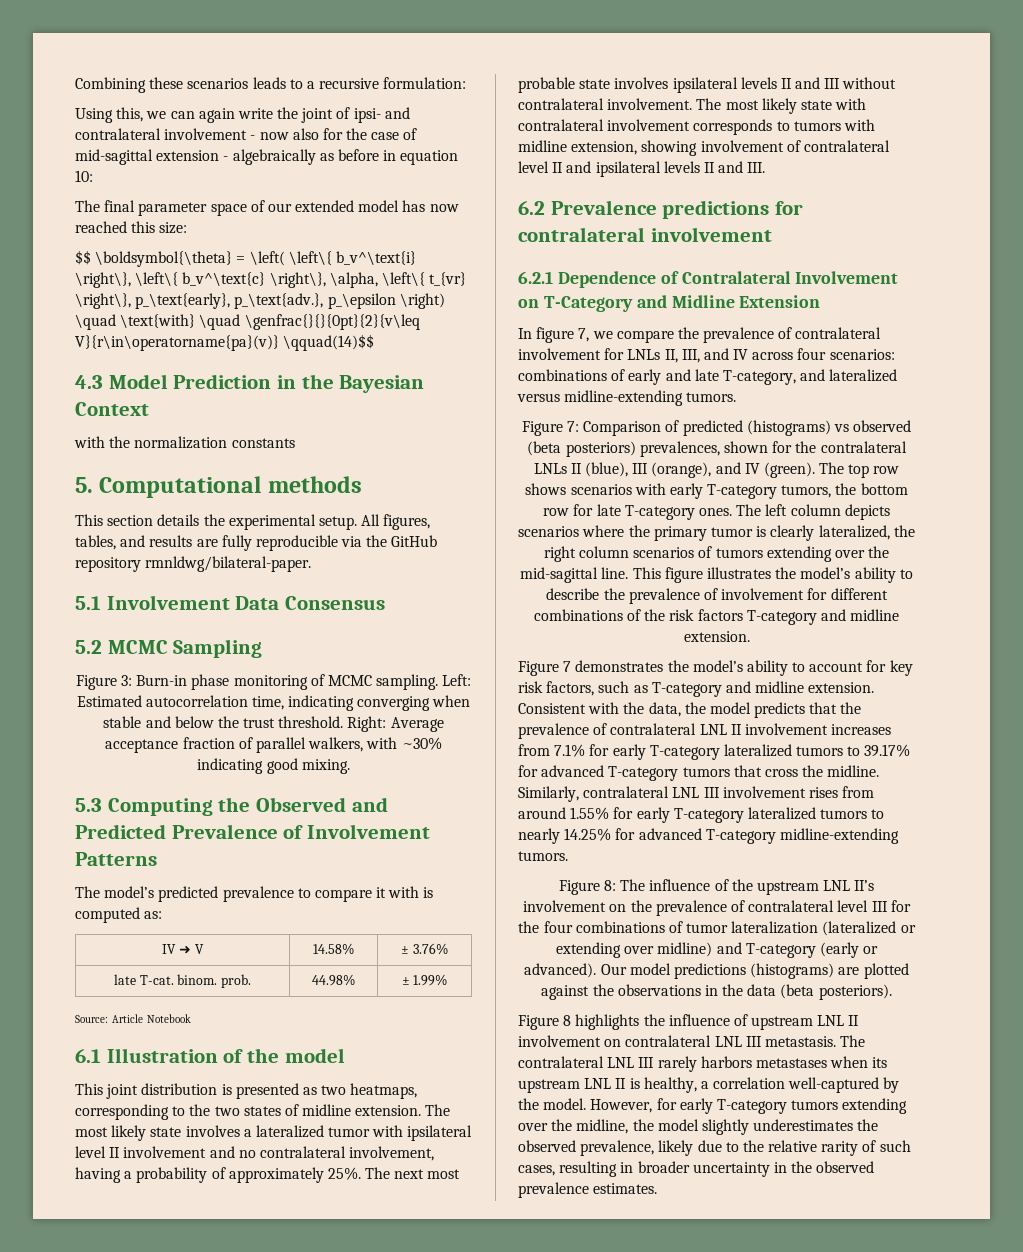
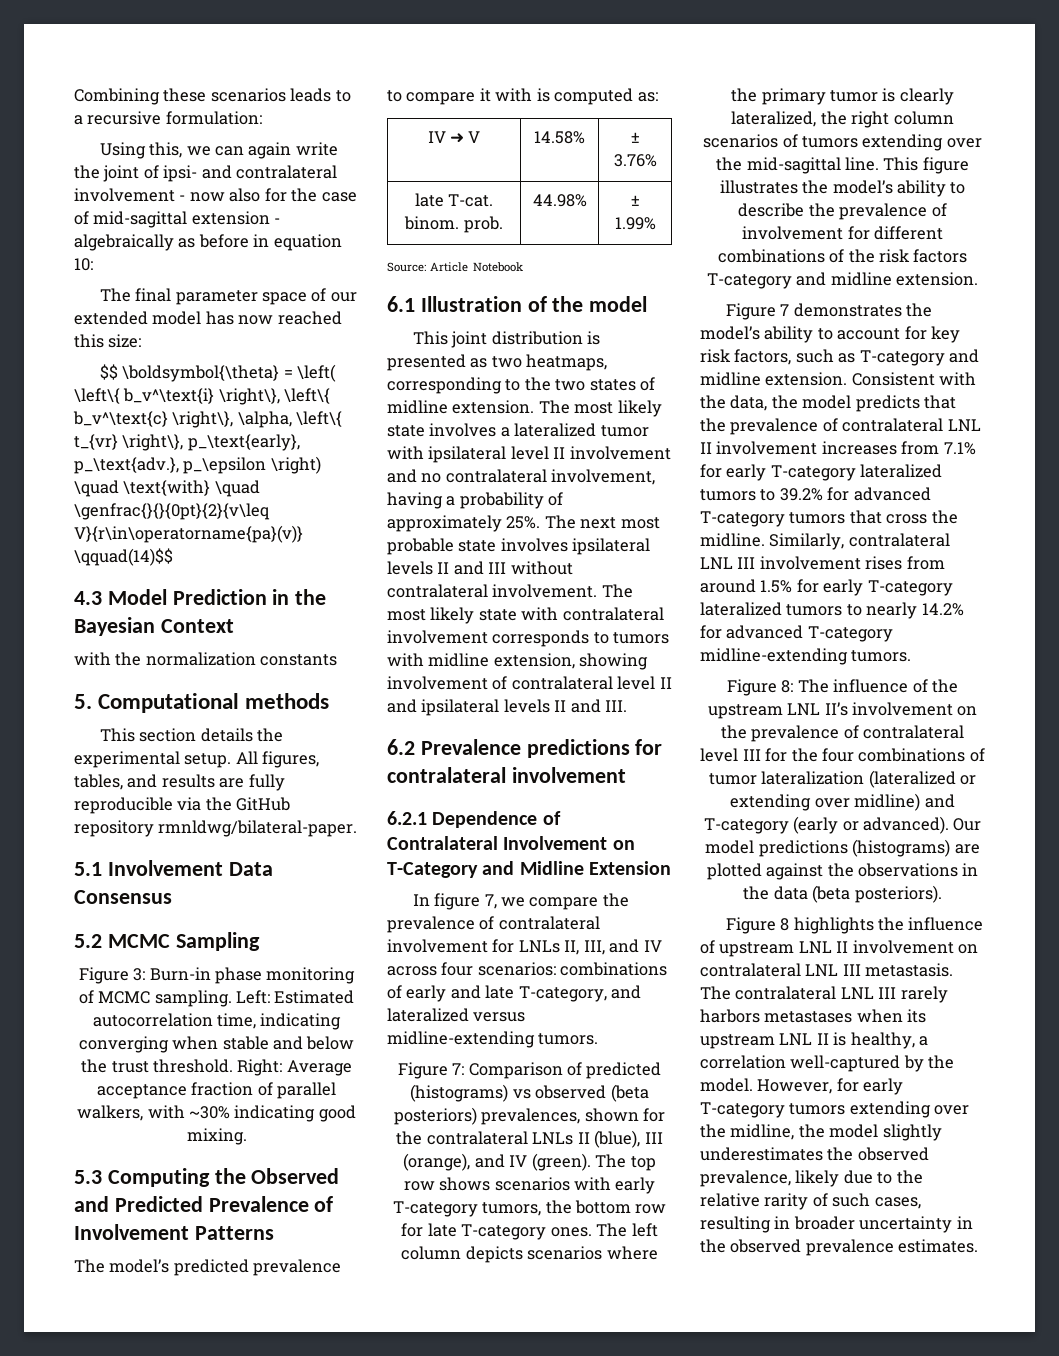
- Consistent with the data, the model predicts that the prevalence of contralateral LNL II involvement increases from 7.1% for early T-category lateralized tumors to 39.17% for advanced T-category tumors that cross the midline.
+ Consistent with the data, the model predicts that the prevalence of contralateral LNL II involvement increases from 7.1% for early T-category lateralized tumors to 39.2% for advanced T-category tumors that cross the midline.
- Similarly, contralateral LNL III involvement rises from around 1.55% for early T-category lateralized tumors to nearly 14.25% for advanced T-category midline-extending tumors.
+ Similarly, contralateral LNL III involvement rises from around 1.5% for early T-category lateralized tumors to nearly 14.2% for advanced T-category midline-extending tumors.

